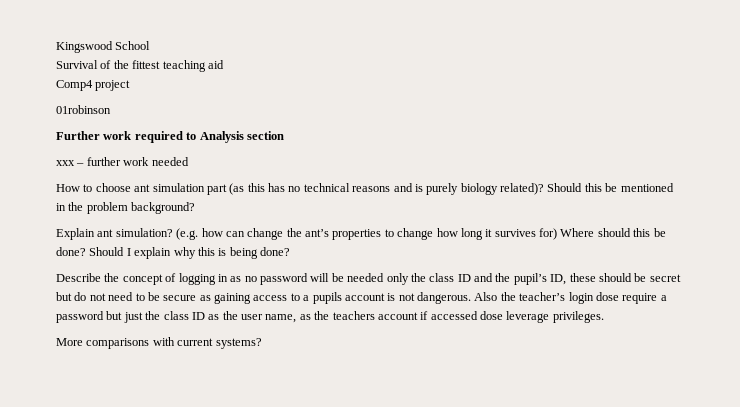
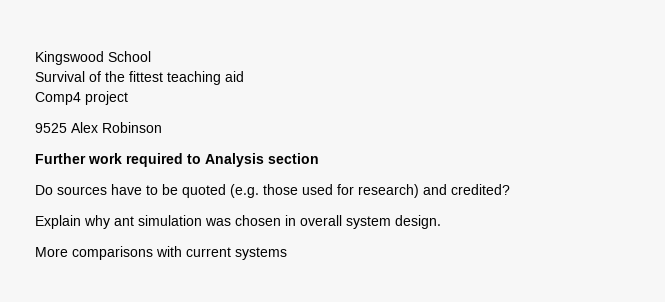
- 01robinson
+ 9525 Alex Robinson
- xxx – further work needed
- How to choose ant simulation part (as this has no technical reasons and is purely biology related)? Should this be mentioned in the problem background?
- Explain ant simulation? (e.g. how can change the ant’s properties to change how long it survives for) Where should this be done? Should I explain why this is being done?
- Describe the concept of logging in as no password will be needed only the class ID and the pupil’s ID, these should be secret but do not need to be secure as gaining access to a pupils account is not dangerous. Also the teacher’s login dose require a password but just the class ID as the user name, as the teachers account if accessed dose leverage privileges.
+ Do sources have to be quoted (e.g. those used for research) and credited?
+ Explain why ant simulation was chosen in overall system design.
- More comparisons with current systems?
+ More comparisons with current systems

